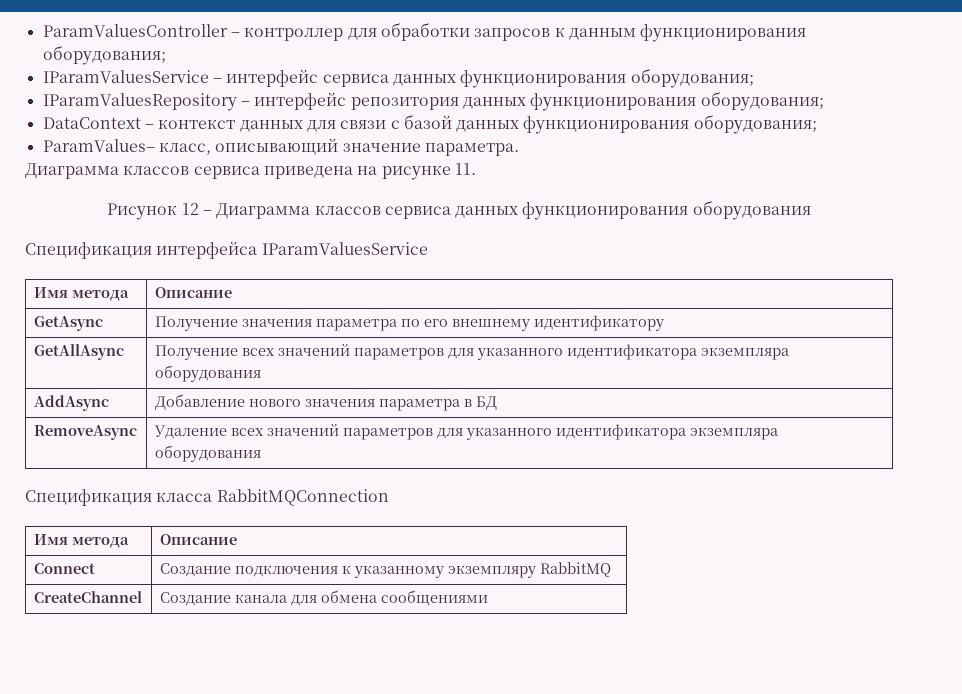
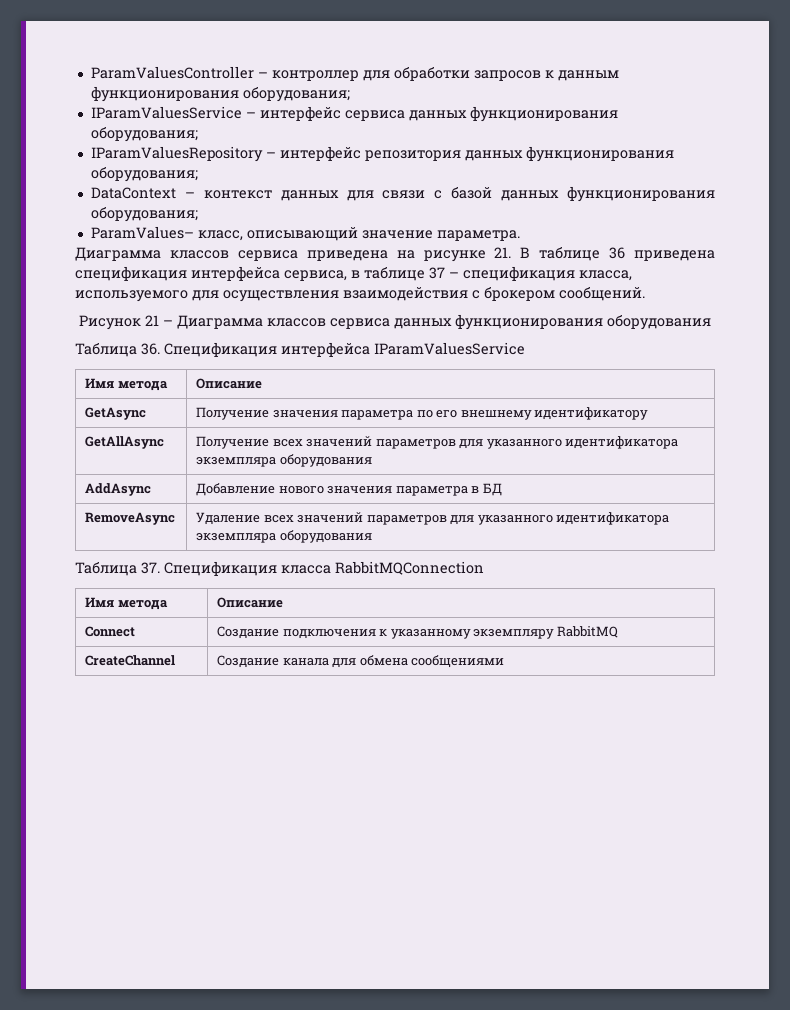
- Диаграмма классов сервиса приведена на рисунке 11.
+ Диаграмма классов сервиса приведена на рисунке 21. В таблице 36 приведена спецификация интерфейса сервиса, в таблице 37 – спецификация класса, используемого для осуществления взаимодействия с брокером сообщений.
- Рисунок 12 – Диаграмма классов сервиса данных функционирования оборудования
+ Рисунок 21 – Диаграмма классов сервиса данных функционирования оборудования
- Спецификация интерфейса IParamValuesService
+ Таблица 36. Спецификация интерфейса IParamValuesService
- Спецификация класса RabbitMQConnection
+ Таблица 37. Спецификация класса RabbitMQConnection

